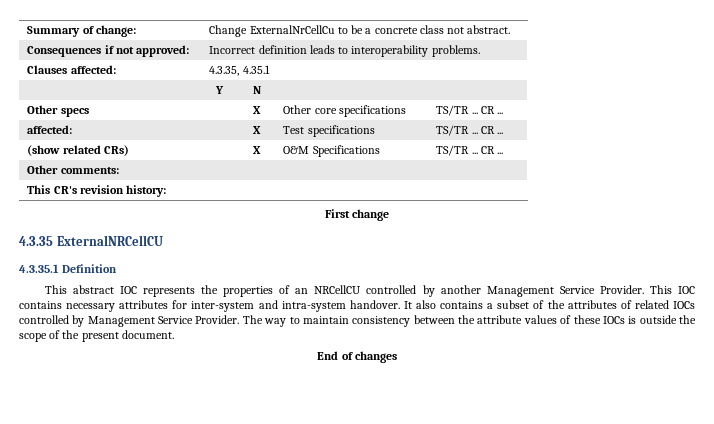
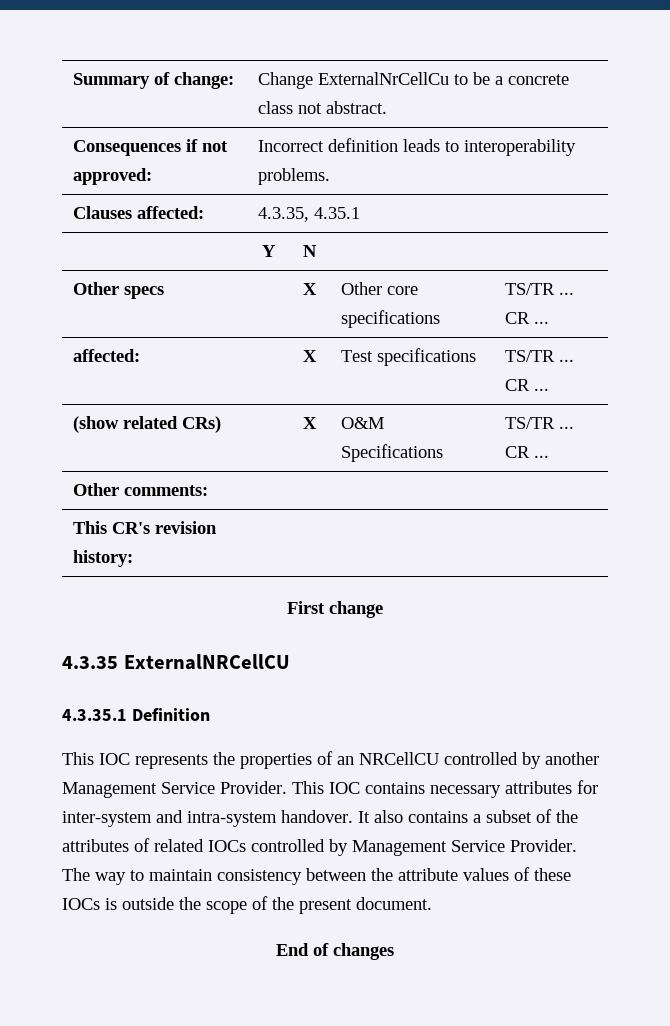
- This abstract IOC represents the properties of an NRCellCU controlled by another Management Service Provider.
+ This IOC represents the properties of an NRCellCU controlled by another Management Service Provider.

